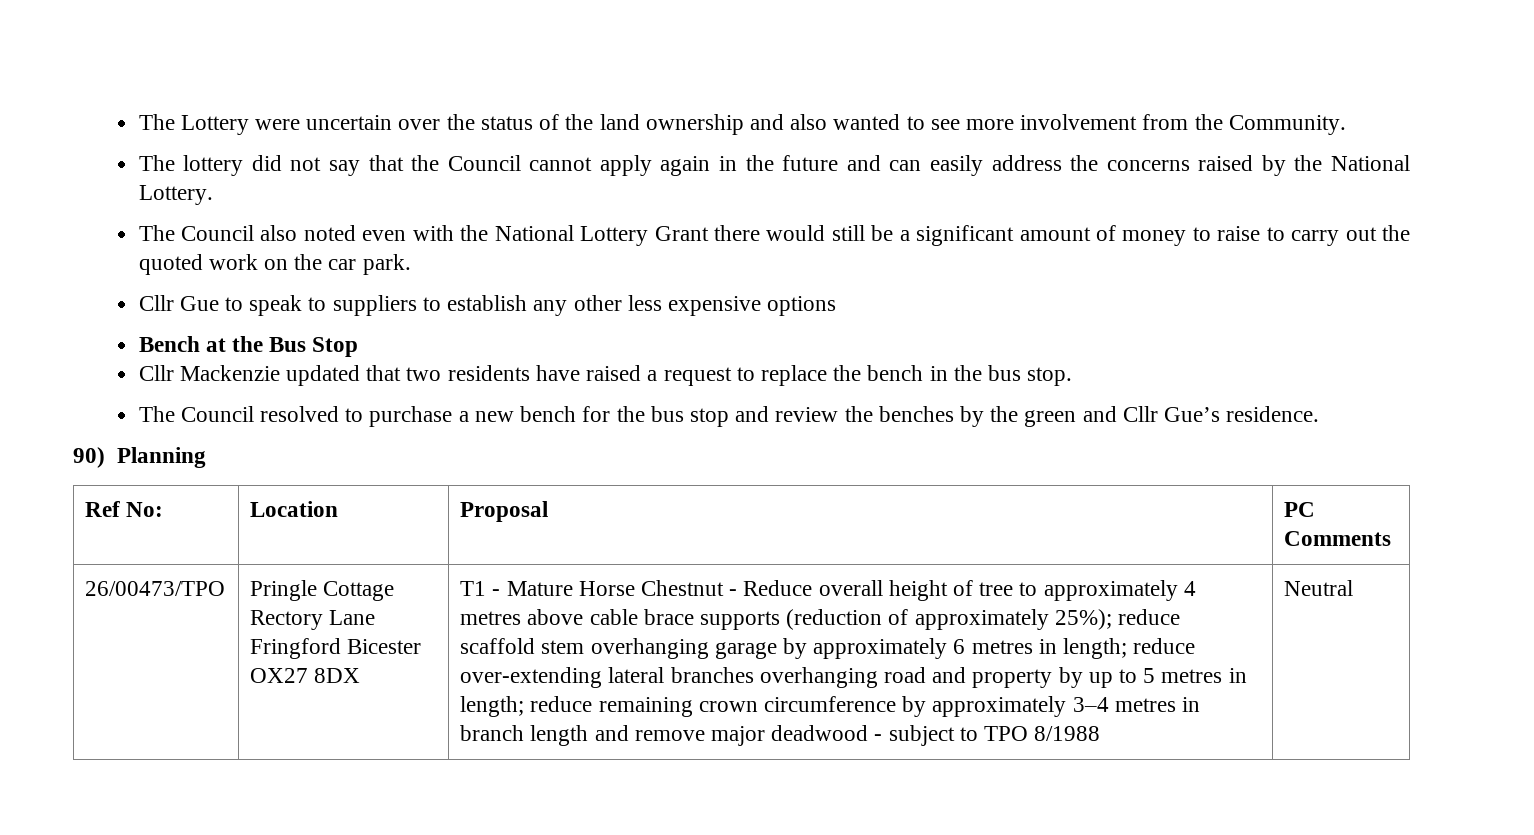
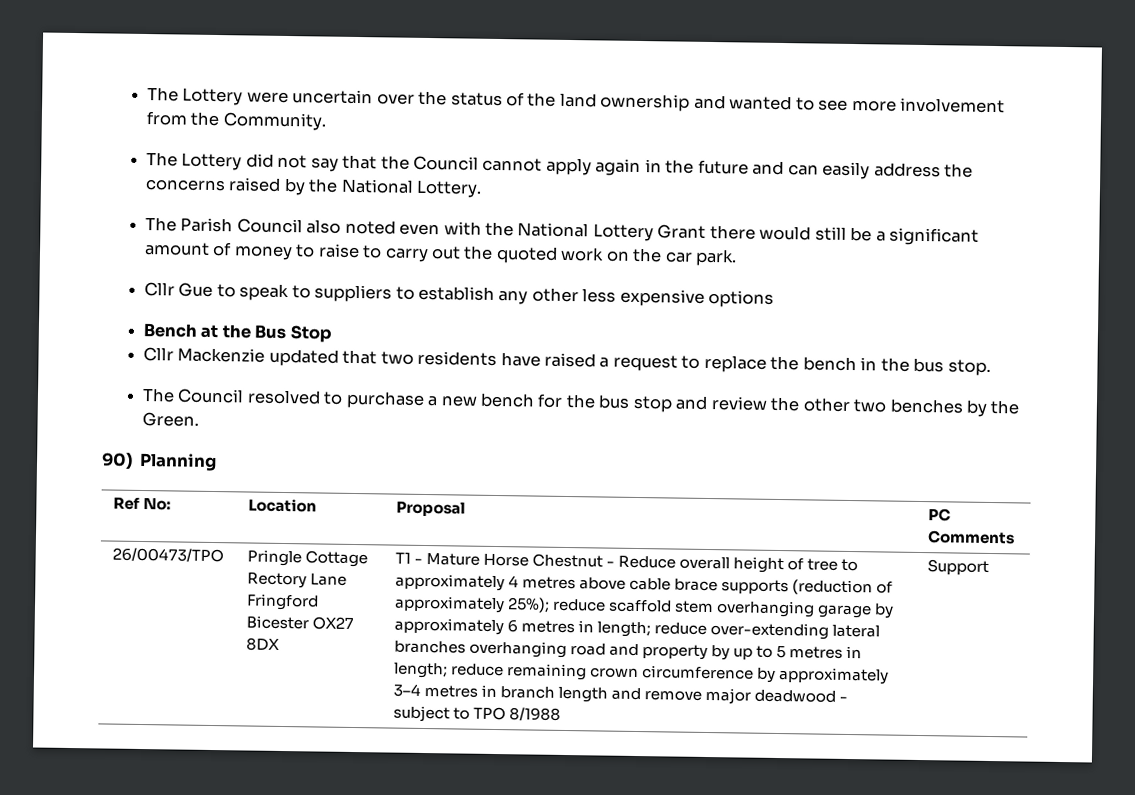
- The Lottery were uncertain over the status of the land ownership and also wanted to see more involvement from the Community.
+ The Lottery were uncertain over the status of the land ownership and wanted to see more involvement from the Community.
- The lottery did not say that the Council cannot apply again in the future and can easily address the concerns raised by the National Lottery.
+ The Lottery did not say that the Council cannot apply again in the future and can easily address the concerns raised by the National Lottery.
- The Council also noted even with the National Lottery Grant there would still be a significant amount of money to raise to carry out the quoted work on the car park.
+ The Parish Council also noted even with the National Lottery Grant there would still be a significant amount of money to raise to carry out the quoted work on the car park.
- The Council resolved to purchase a new bench for the bus stop and review the benches by the green and Cllr Gue’s residence.
+ The Council resolved to purchase a new bench for the bus stop and review the other two benches by the Green.
- Neutral
+ Support

